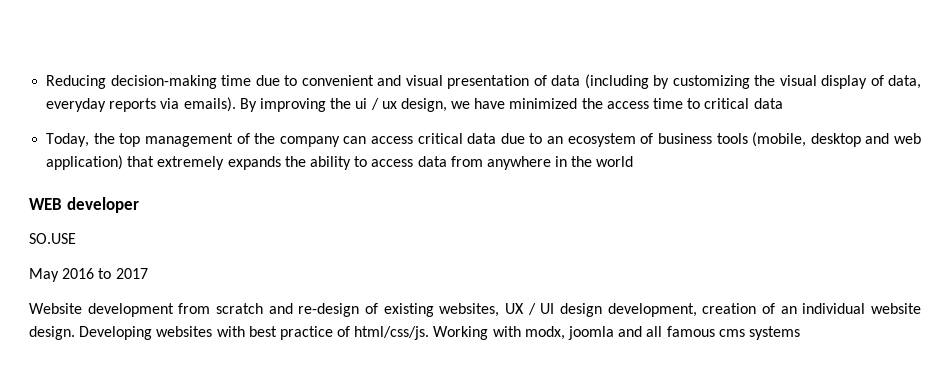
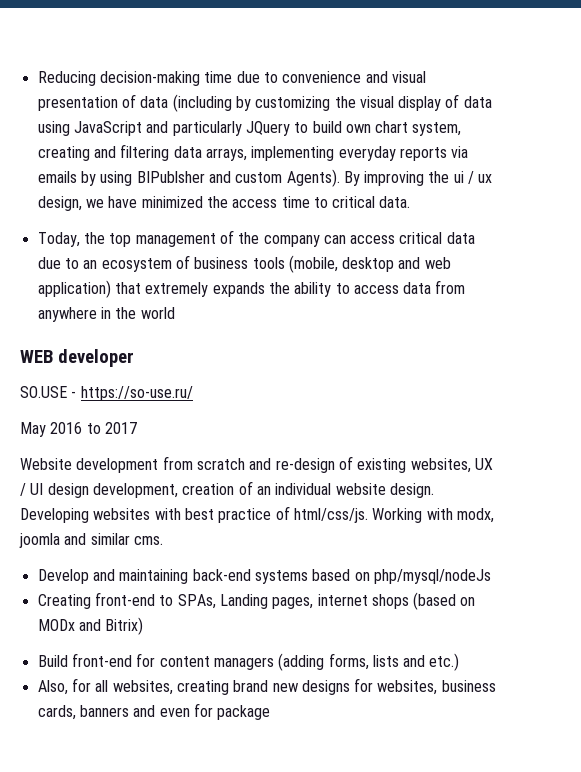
- Reducing decision-making time due to convenient and visual presentation of data (including by customizing the visual display of data, everyday reports via emails).
+ Reducing decision-making time due to convenience and visual presentation of data (including by customizing the visual display of data using JavaScript and particularly JQuery to build own chart system, creating and filtering data arrays, implementing everyday reports via emails by using BIPublsher and custom Agents).
- By improving the ui / ux design, we have minimized the access time to critical data
+ By improving the ui / ux design, we have minimized the access time to critical data.
- SO.USE
+ SO.USE - https://so-use.ru/
- Working with modx, joomla and all famous cms systems
+ Working with modx, joomla and similar cms.
+ Develop and maintaining back-end systems based on php/mysql/nodeJs
+ Creating front-end to SPAs, Landing pages, internet shops (based on MODx and Bitrix)
+ Build front-end for content managers (adding forms, lists and etc.)
+ Also, for all websites, creating brand new designs for websites, business cards, banners and even for package

